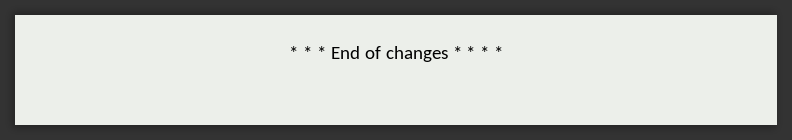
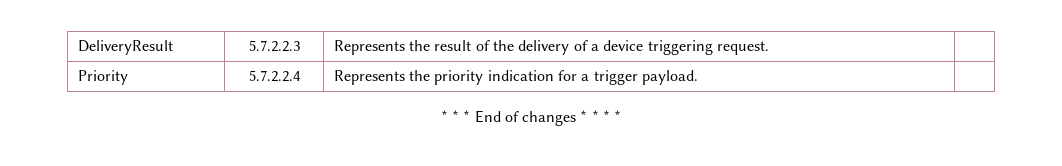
+ DeliveryResult | 5.7.2.2.3 | Represents the result of the delivery of a device triggering request. |
+ Priority | 5.7.2.2.4 | Represents the priority indication for a trigger payload. |

